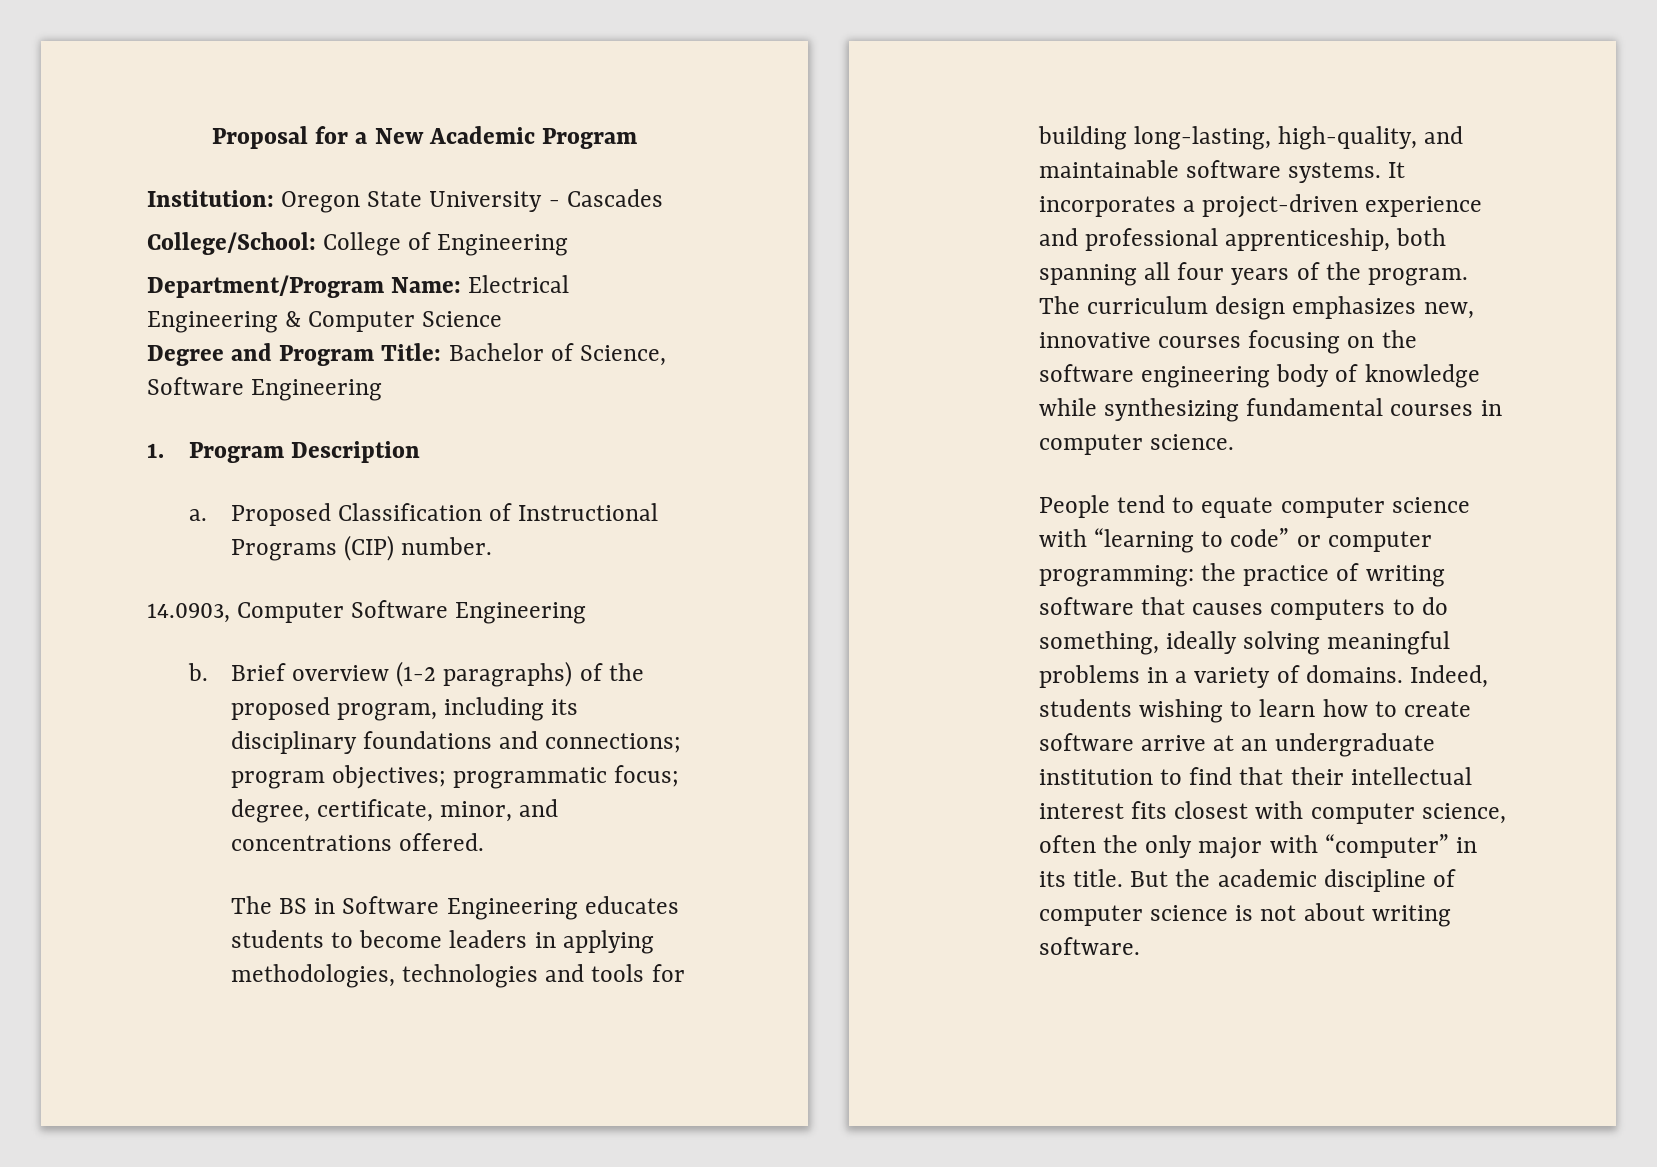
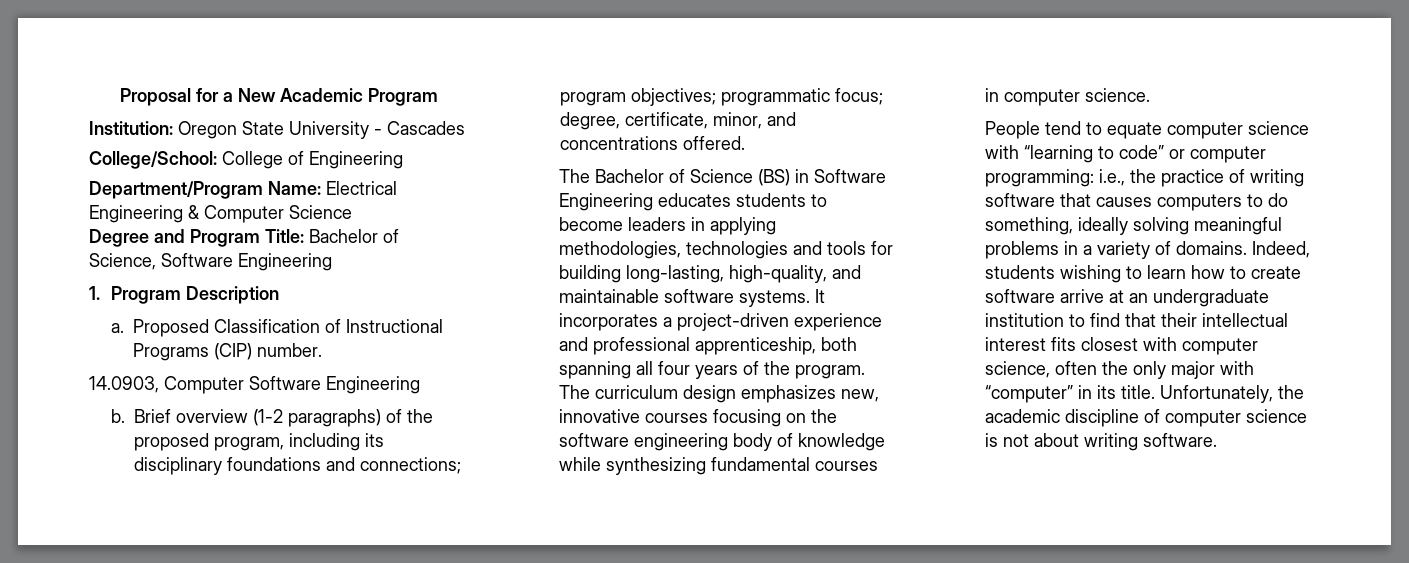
- The BS in Software Engineering educates students to become leaders in applying methodologies, technologies and tools for building long-lasting, high-quality, and maintainable software systems.
+ The Bachelor of Science (BS) in Software Engineering educates students to become leaders in applying methodologies, technologies and tools for building long-lasting, high-quality, and maintainable software systems.
- People tend to equate computer science with “learning to code” or computer programming: the practice of writing software that causes computers to do something, ideally solving meaningful problems in a variety of domains.
+ People tend to equate computer science with “learning to code” or computer programming: i.e., the practice of writing software that causes computers to do something, ideally solving meaningful problems in a variety of domains.
- But the academic discipline of computer science is not about writing software.
+ Unfortunately, the academic discipline of computer science is not about writing software.

